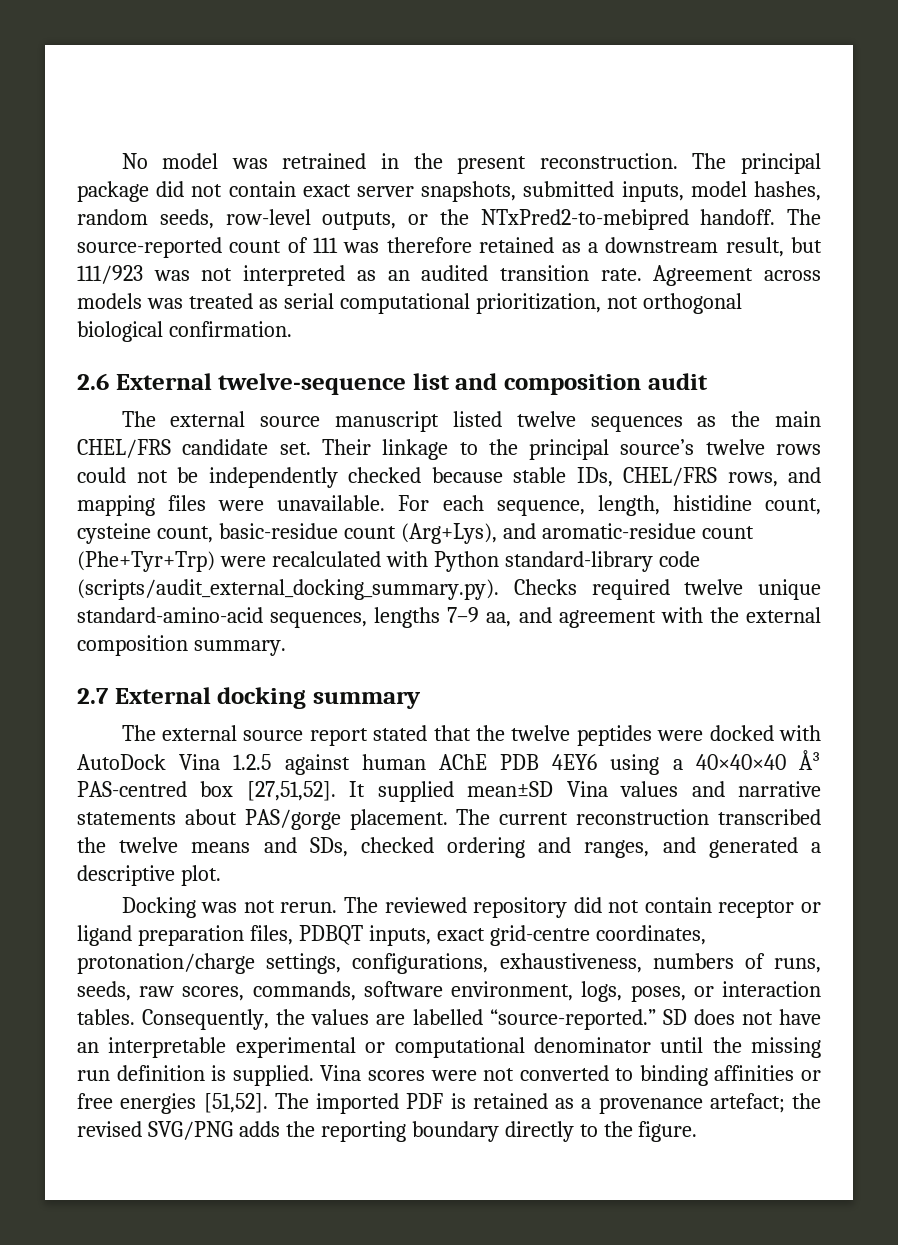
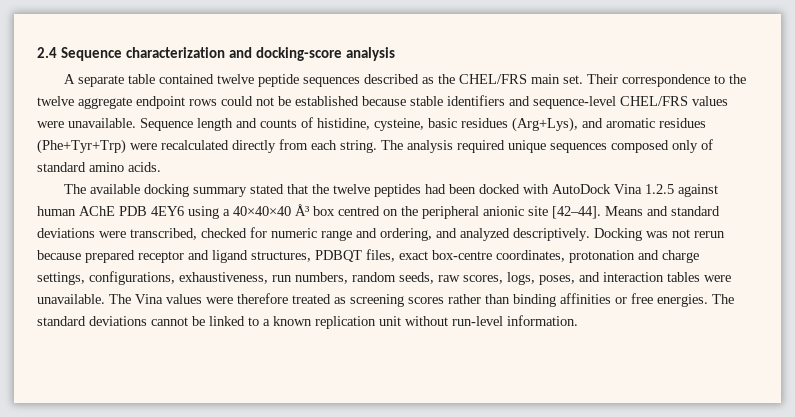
- No model was retrained in the present reconstruction. The principal package did not contain exact server snapshots, submitted inputs, model hashes, random seeds, row-level outputs, or the NTxPred2-to-mebipred handoff. The source-reported count of 111 was therefore retained as a downstream result, but 111/923 was not interpreted as an audited transition rate. Agreement across models was treated as serial computational prioritization, not orthogonal biological confirmation.
- 2.6 External twelve-sequence list and composition audit
- The external source manuscript listed twelve sequences as the main CHEL/FRS candidate set.
+ 2.4 Sequence characterization and docking-score analysis
+ A separate table contained twelve peptide sequences described as the CHEL/FRS main set.
- Their linkage to the principal source’s twelve rows could not be independently checked because stable IDs, CHEL/FRS rows, and mapping files were unavailable. For each sequence, length, histidine count, cysteine count, basic-residue count (Arg+Lys), and aromatic-residue count (Phe+Tyr+Trp) were recalculated with Python standard-library code (scripts/audit_external_docking_summary.py). Checks required twelve unique standard-amino-acid sequences, lengths 7–9 aa, and agreement with the external composition summary.
- 2.7 External docking summary
- The external source report stated that the twelve peptides were docked with AutoDock Vina 1.2.5 against human AChE PDB 4EY6 using a 40×40×40 Å³ PAS-centred box [27,51,52]. It supplied mean±SD Vina values and narrative statements about PAS/gorge placement. The current reconstruction transcribed the twelve means and SDs, checked ordering and ranges, and generated a descriptive plot.
- Docking was not rerun. The reviewed repository did not contain receptor or ligand preparation files, PDBQT inputs, exact grid-centre coordinates, protonation/charge settings, configurations, exhaustiveness, numbers of runs, seeds, raw scores, commands, software environment, logs, poses, or interaction tables. Consequently, the values are labelled “source-reported.” SD does not have an interpretable experimental or computational denominator until the missing run definition is supplied. Vina scores were not converted to binding affinities or free energies [51,52]. The imported PDF is retained as a provenance artefact; the revised SVG/PNG adds the reporting boundary directly to the figure.
+ Their correspondence to the twelve aggregate endpoint rows could not be established because stable identifiers and sequence-level CHEL/FRS values were unavailable. Sequence length and counts of histidine, cysteine, basic residues (Arg+Lys), and aromatic residues (Phe+Tyr+Trp) were recalculated directly from each string. The analysis required unique sequences composed only of standard amino acids.
+ The available docking summary stated that the twelve peptides had been docked with AutoDock Vina 1.2.5 against human AChE PDB 4EY6 using a 40×40×40 Å³ box centred on the peripheral anionic site [42–44]. Means and standard deviations were transcribed, checked for numeric range and ordering, and analyzed descriptively. Docking was not rerun because prepared receptor and ligand structures, PDBQT files, exact box-centre coordinates, protonation and charge settings, configurations, exhaustiveness, run numbers, random seeds, raw scores, logs, poses, and interaction tables were unavailable. The Vina values were therefore treated as screening scores rather than binding affinities or free energies. The standard deviations cannot be linked to a known replication unit without run-level information.

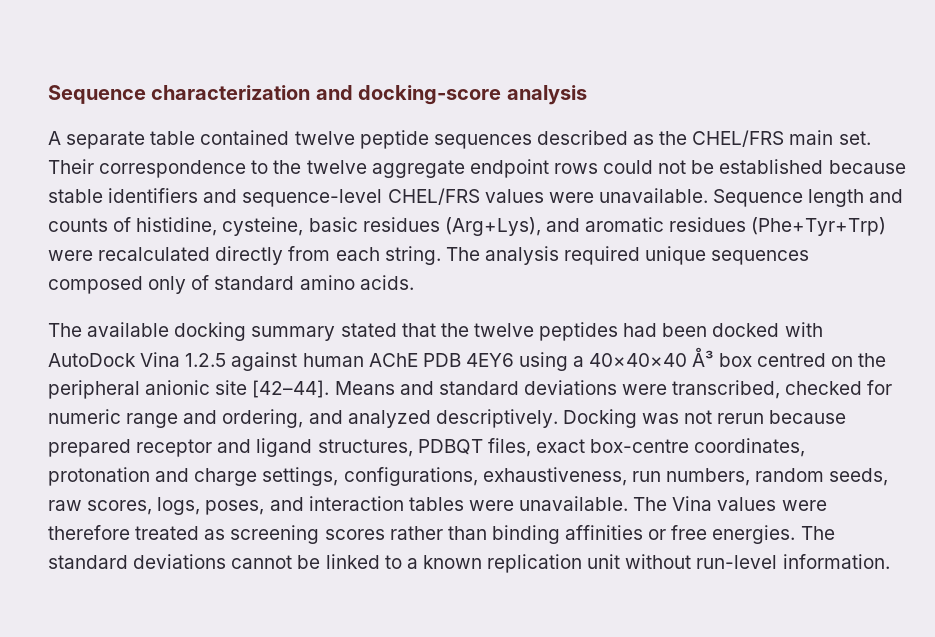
- 2.4 Sequence characterization and docking-score analysis
+ Sequence characterization and docking-score analysis

